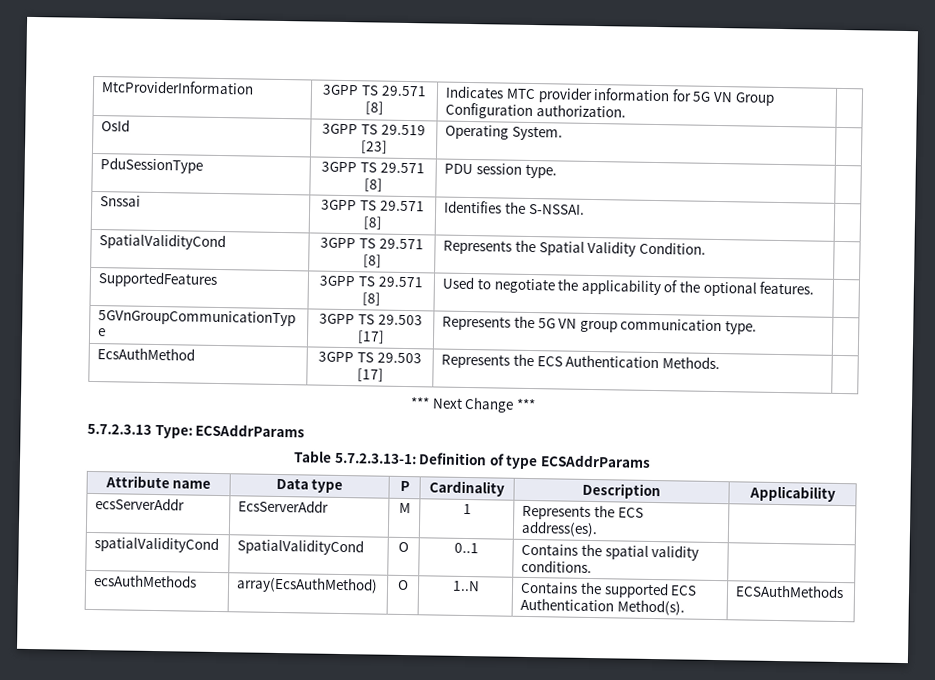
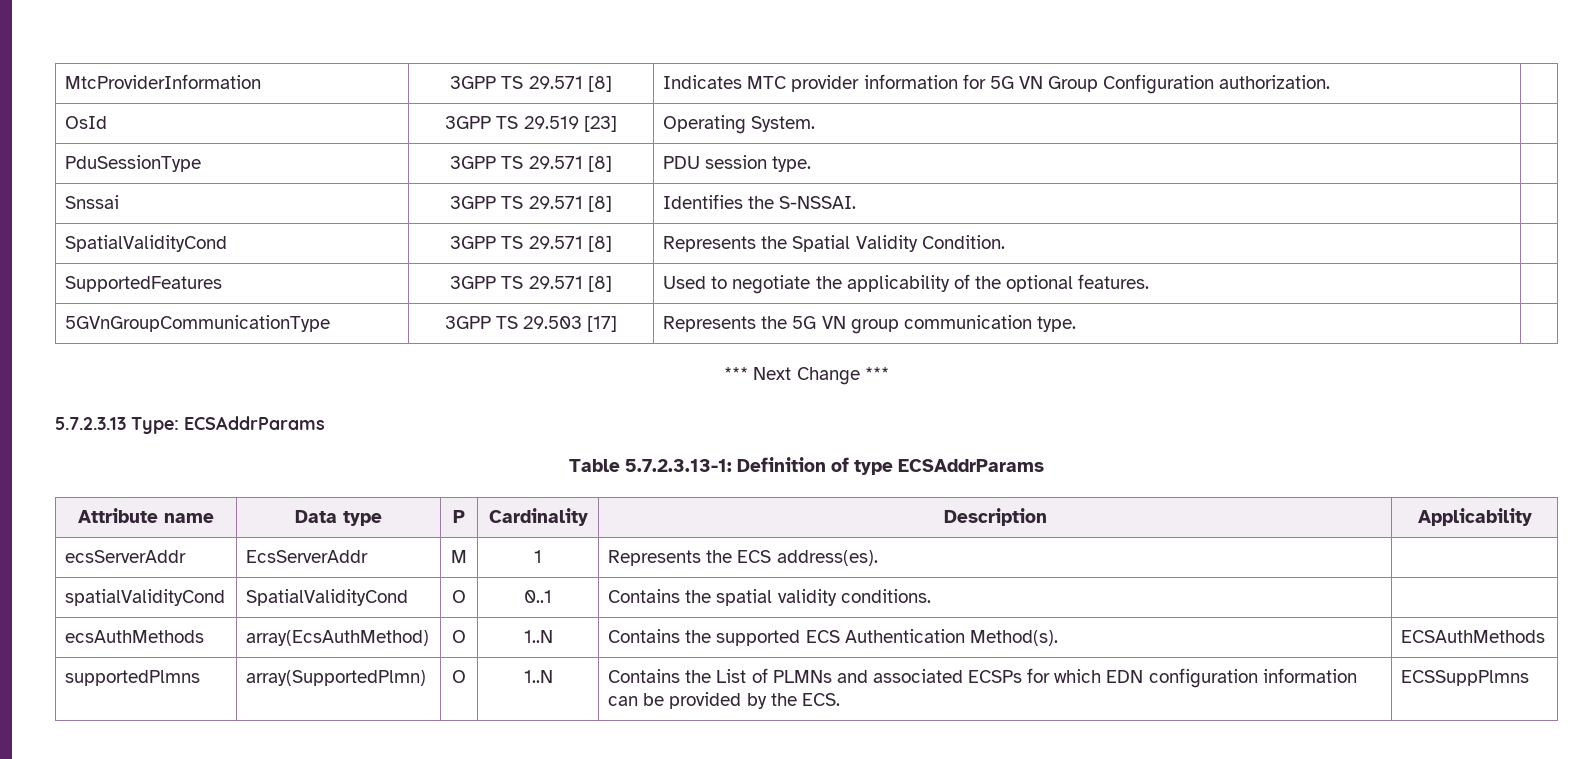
- EcsAuthMethod | 3GPP TS 29.503 [17] | Represents the ECS Authentication Methods. |
+ supportedPlmns | array(SupportedPlmn) | O | 1..N | Contains the List of PLMNs and associated ECSPs for which EDN configuration information can be provided by the ECS. | ECSSuppPlmns

